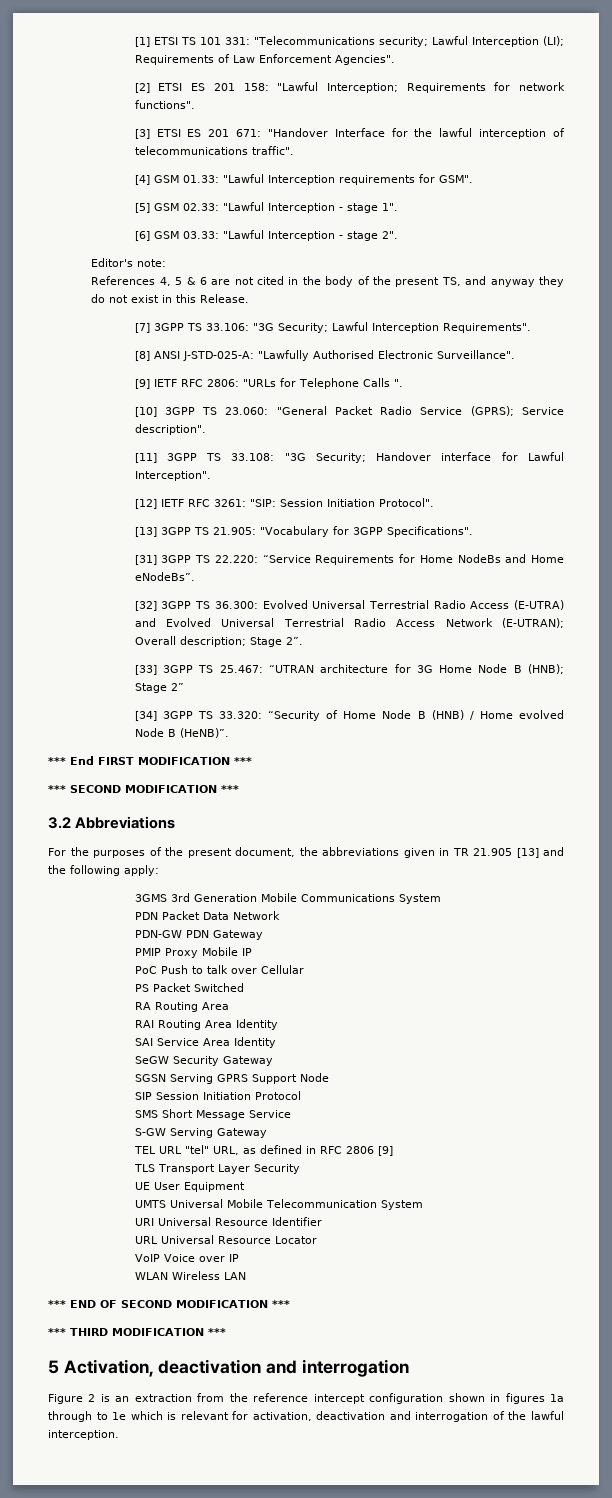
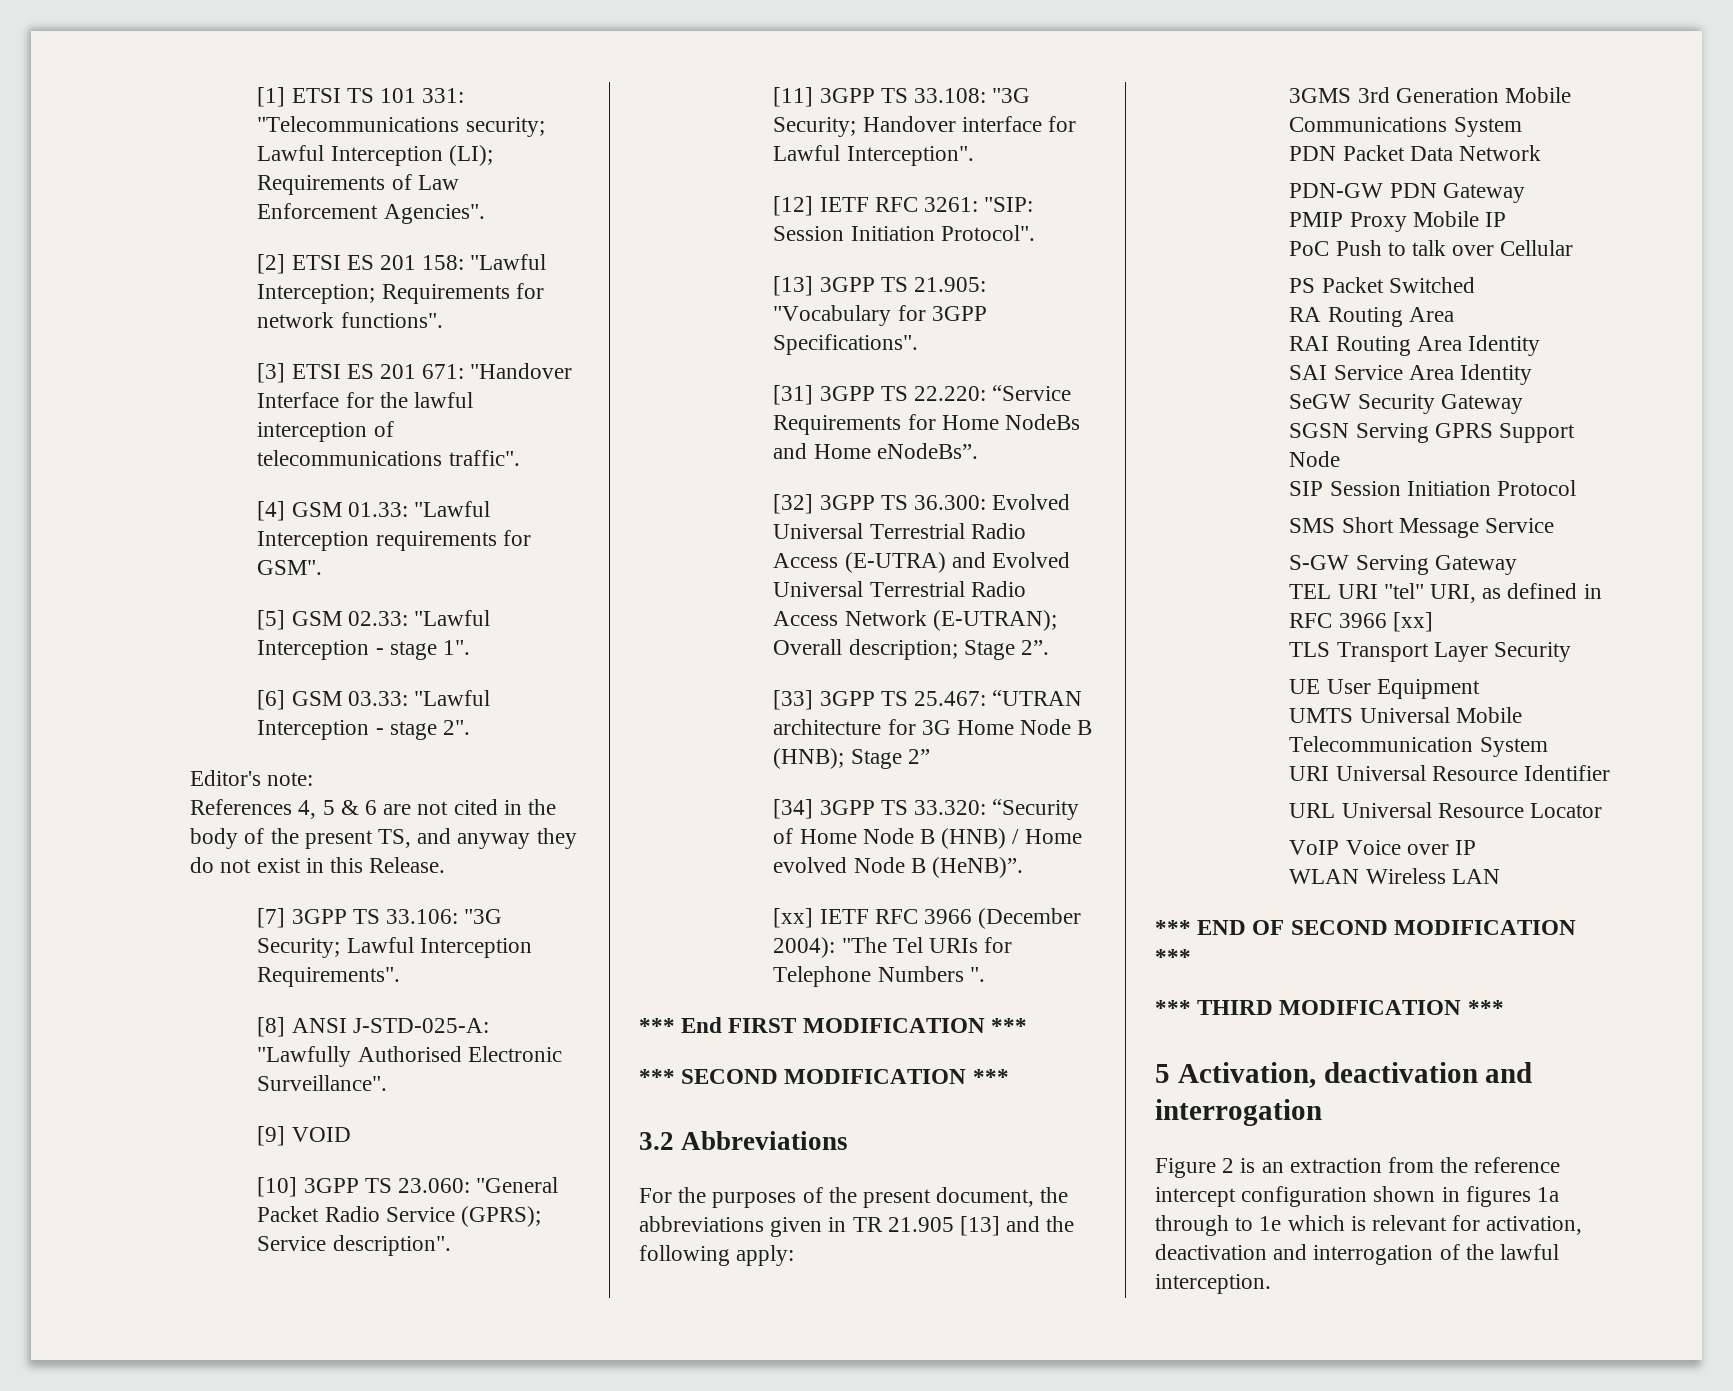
- [9] IETF RFC 2806: "URLs for Telephone Calls ".
+ [9] VOID
+ [xx] IETF RFC 3966 (December 2004): "The Tel URIs for Telephone Numbers ".
- TEL URL "tel" URL, as defined in RFC 2806 [9]
+ TEL URI "tel" URI, as defined in RFC 3966 [xx]

